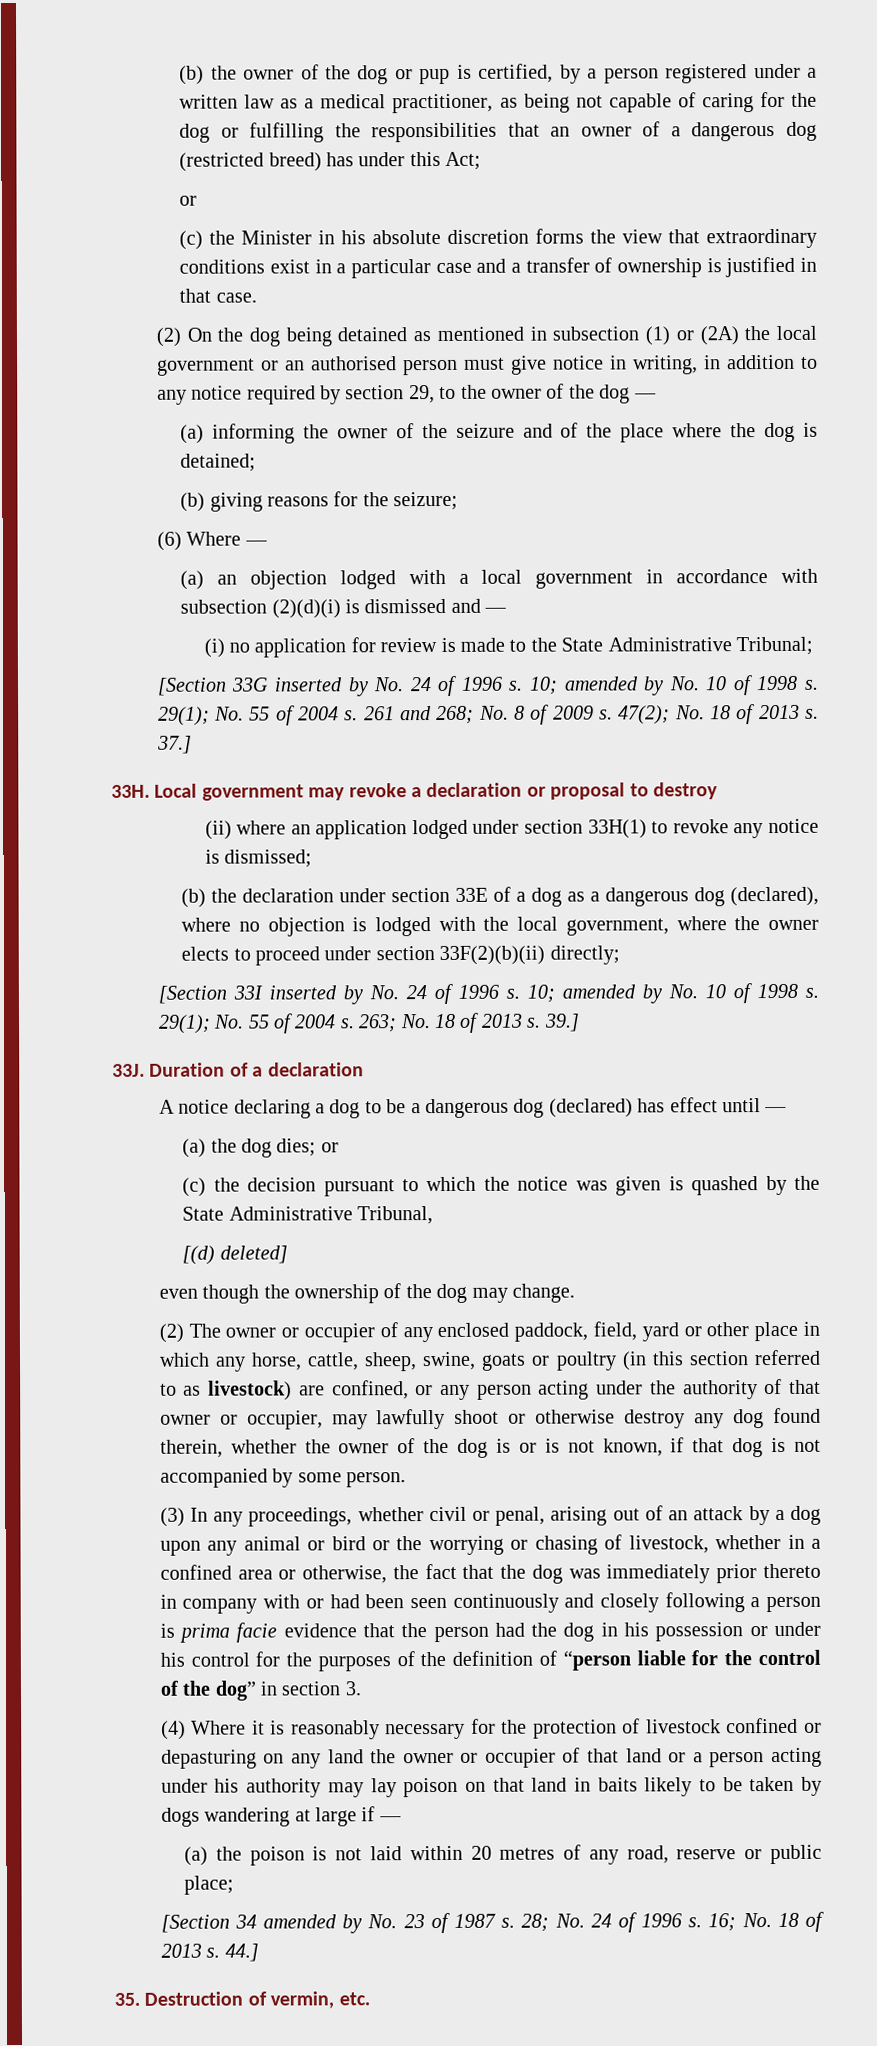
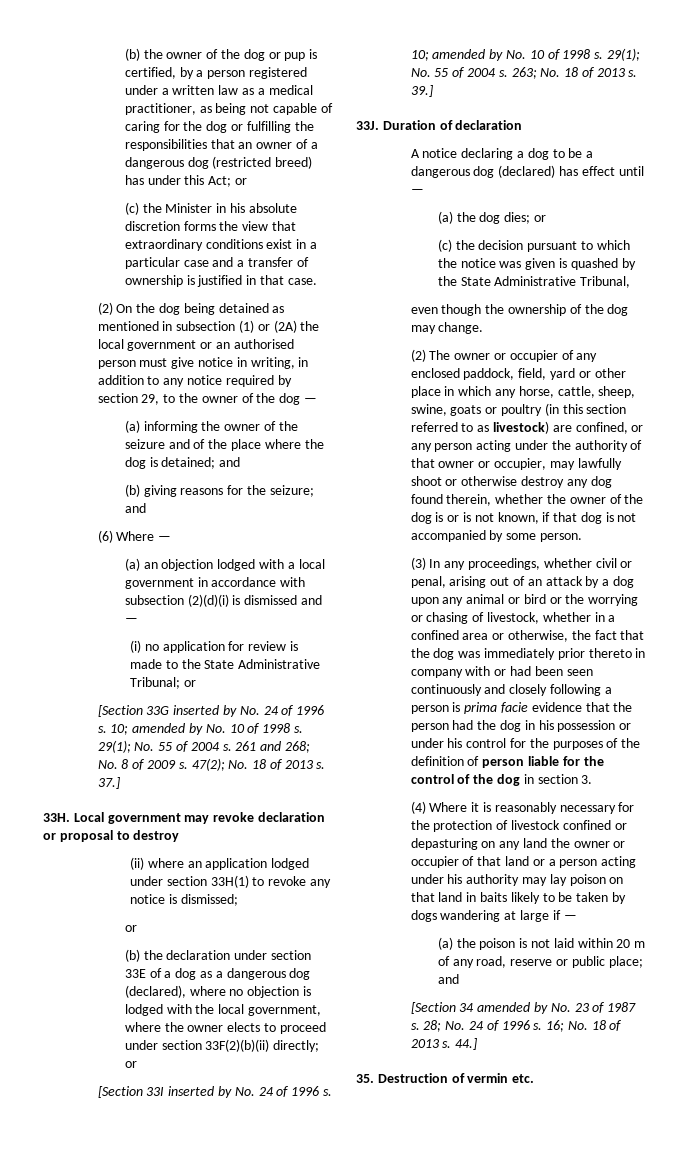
- (b) the owner of the dog or pup is certified, by a person registered under a written law as a medical practitioner, as being not capable of caring for the dog or fulfilling the responsibilities that an owner of a dangerous dog (restricted breed) has under this Act;
- or
+ (b) the owner of the dog or pup is certified, by a person registered under a written law as a medical practitioner, as being not capable of caring for the dog or fulfilling the responsibilities that an owner of a dangerous dog (restricted breed) has under this Act; or
- (a) informing the owner of the seizure and of the place where the dog is detained;
+ (a) informing the owner of the seizure and of the place where the dog is detained; and
- (b) giving reasons for the seizure;
+ (b) giving reasons for the seizure; and
- (i) no application for review is made to the State Administrative Tribunal;
+ (i) no application for review is made to the State Administrative Tribunal; or
- Local government may revoke a declaration or proposal to destroy
+ Local government may revoke declaration or proposal to destroy
  (ii) where an application lodged under section 33H(1) to revoke any notice is dismissed;
+ or
- (b) the declaration under section 33E of a dog as a dangerous dog (declared), where no objection is lodged with the local government, where the owner elects to proceed under section 33F(2)(b)(ii) directly;
+ (b) the declaration under section 33E of a dog as a dangerous dog (declared), where no objection is lodged with the local government, where the owner elects to proceed under section 33F(2)(b)(ii) directly; or
- Duration of a declaration
+ Duration of declaration
- [(d) deleted]
- (3) In any proceedings, whether civil or penal, arising out of an attack by a dog upon any animal or bird or the worrying or chasing of livestock, whether in a confined area or otherwise, the fact that the dog was immediately prior thereto in company with or had been seen continuously and closely following a person is prima facie evidence that the person had the dog in his possession or under his control for the purposes of the definition of “person liable for the control of the dog” in section 3.
+ (3) In any proceedings, whether civil or penal, arising out of an attack by a dog upon any animal or bird or the worrying or chasing of livestock, whether in a confined area or otherwise, the fact that the dog was immediately prior thereto in company with or had been seen continuously and closely following a person is prima facie evidence that the person had the dog in his possession or under his control for the purposes of the definition of person liable for the control of the dog in section 3.
- (a) the poison is not laid within 20 metres of any road, reserve or public place;
+ (a) the poison is not laid within 20 m of any road, reserve or public place; and
- 35. Destruction of vermin, etc.
+ 35. Destruction of vermin etc.

